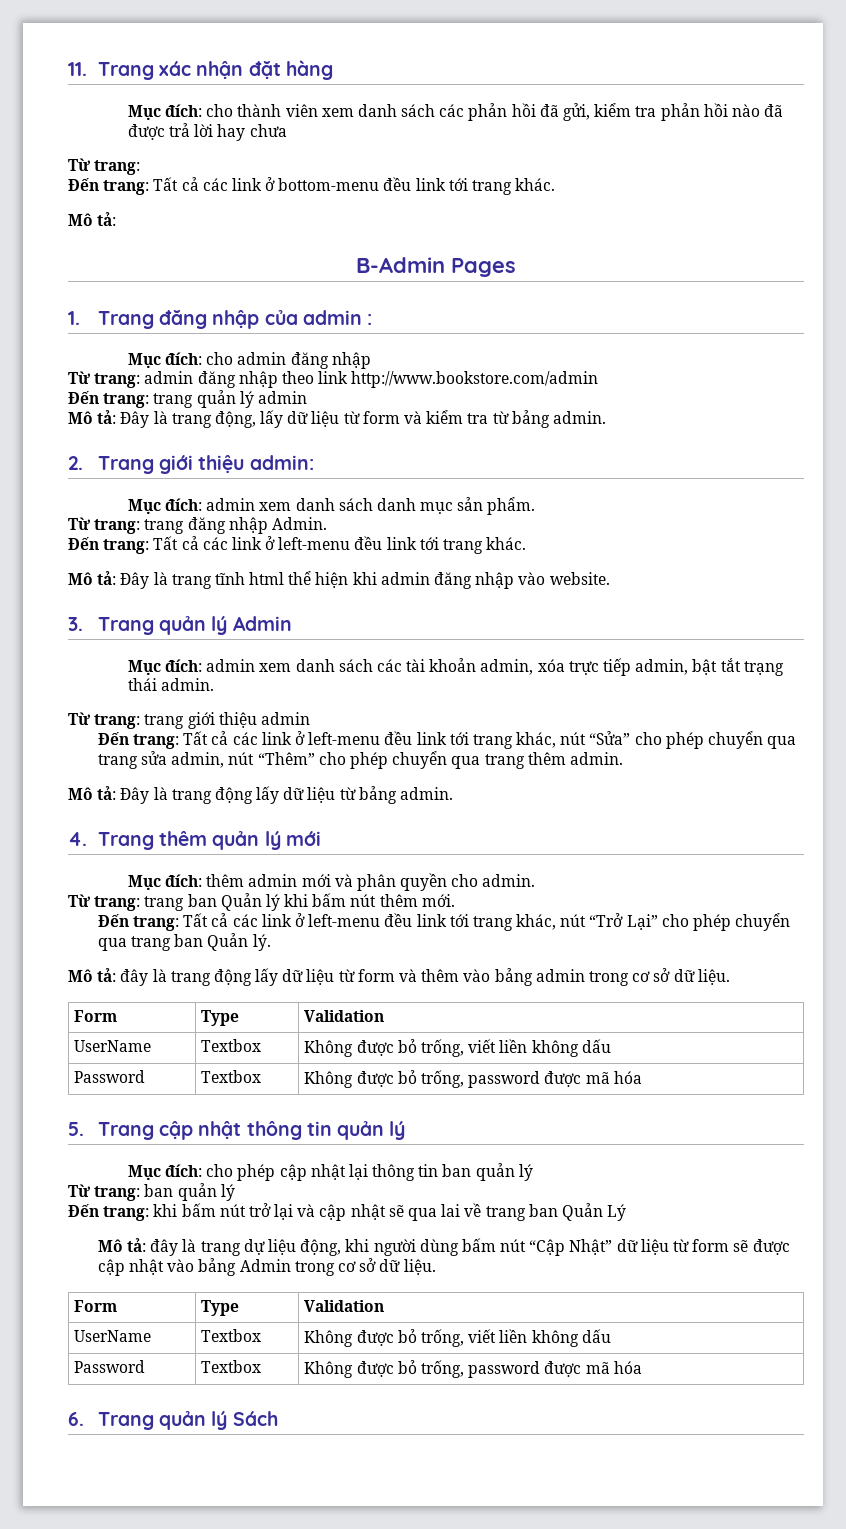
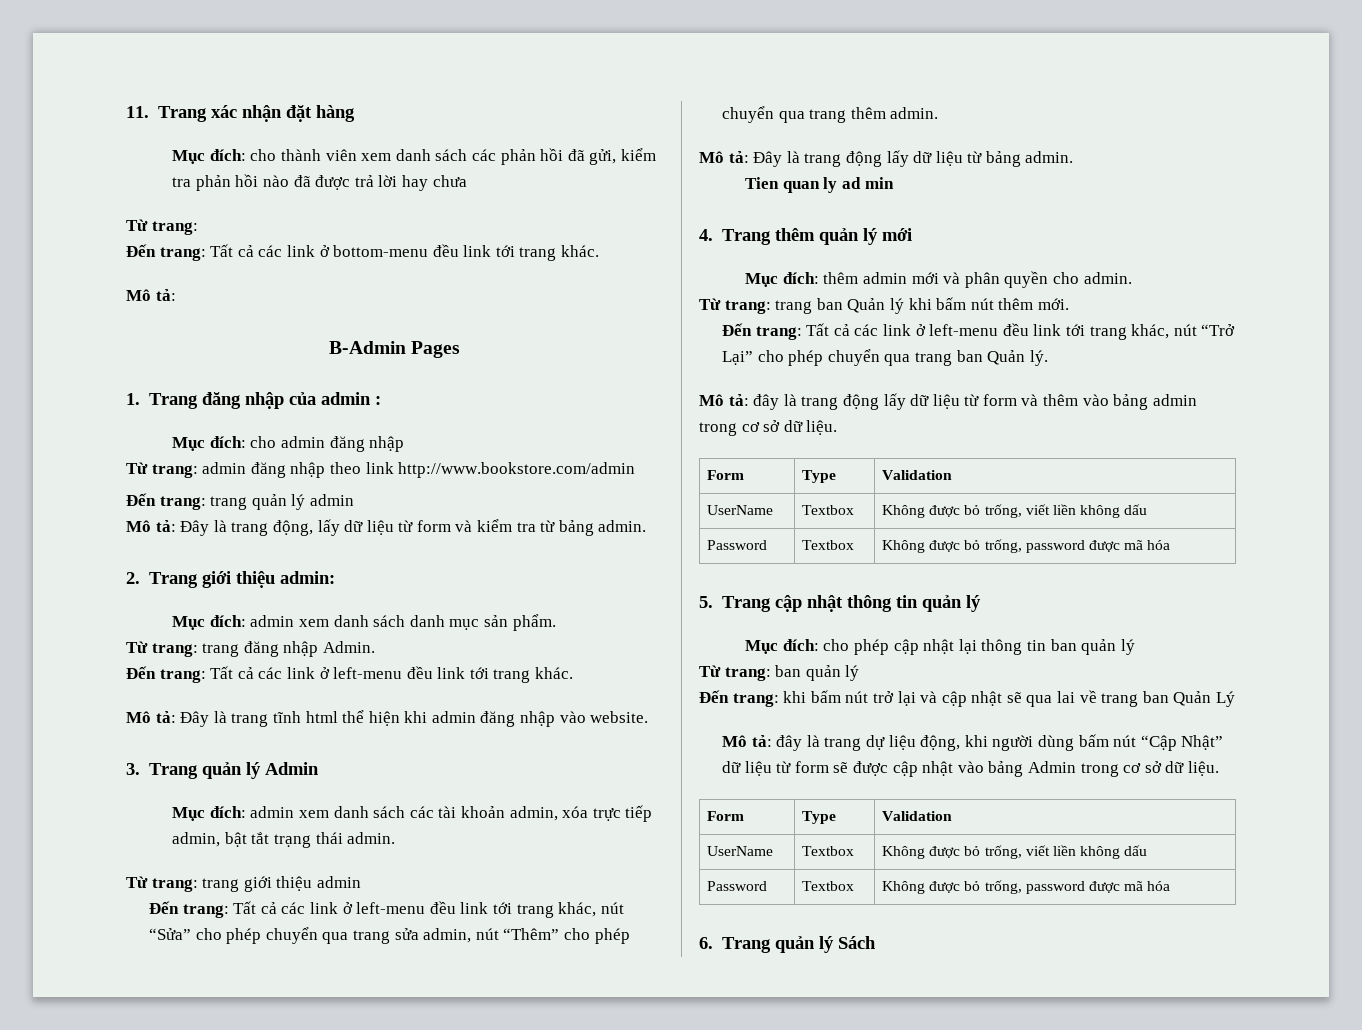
+ Tien quan ly ad min

